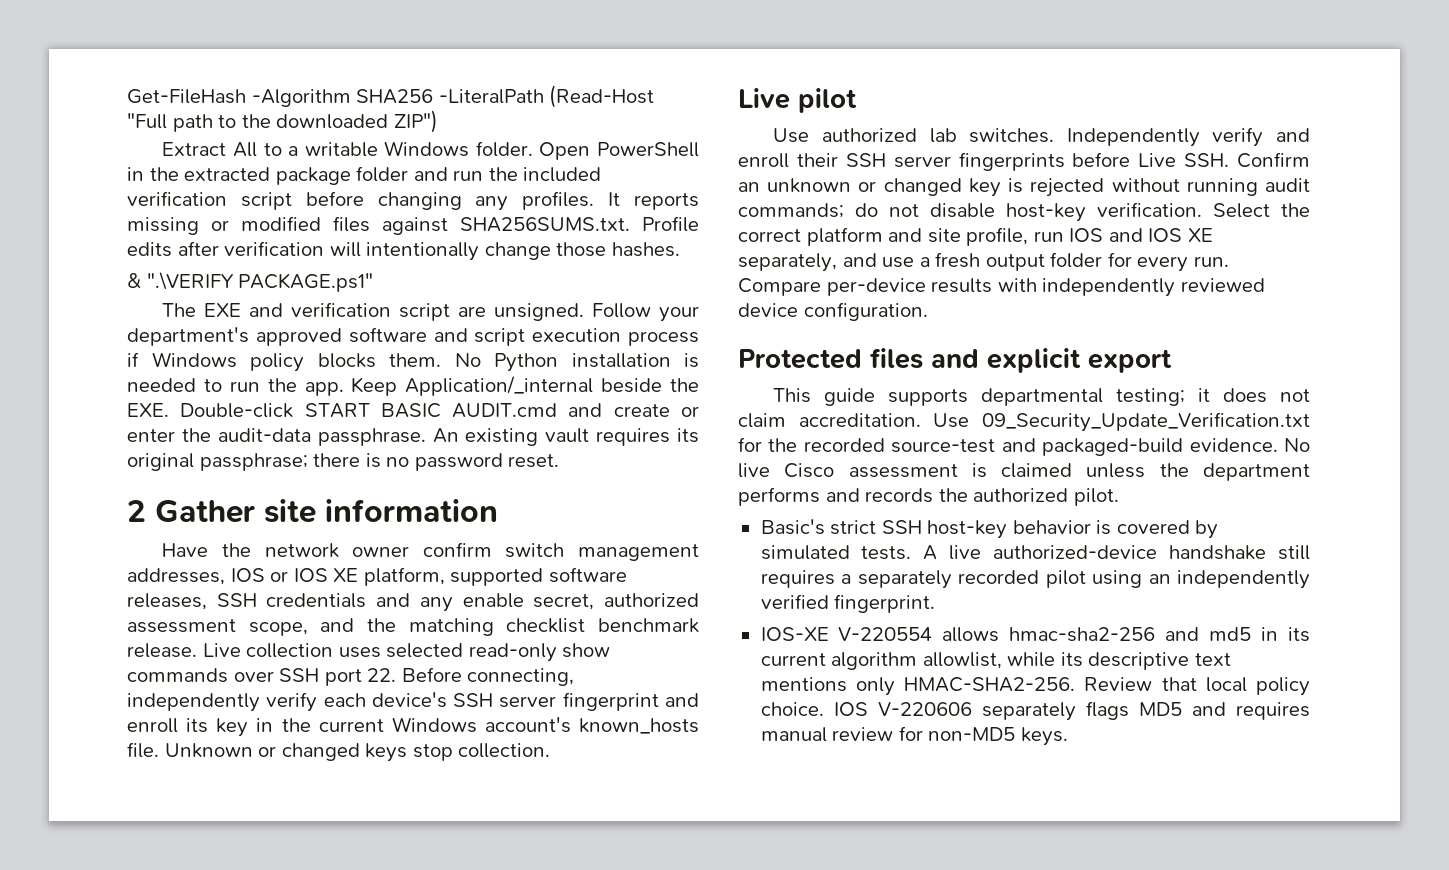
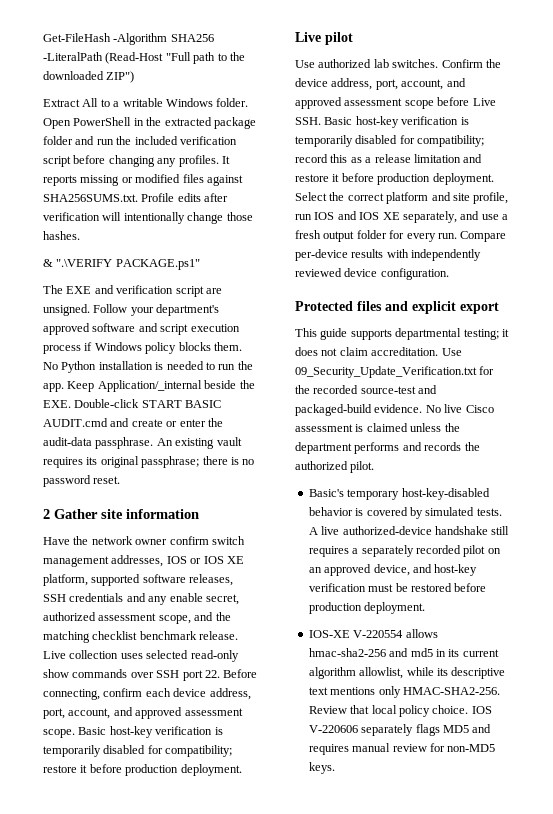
- Live collection uses selected read-only show commands over SSH port 22. Before connecting, independently verify each device's SSH server fingerprint and enroll its key in the current Windows account's known_hosts file. Unknown or changed keys stop collection.
+ Live collection uses selected read-only show commands over SSH port 22. Before connecting, confirm each device address, port, account, and approved assessment scope. Basic host-key verification is temporarily disabled for compatibility; restore it before production deployment.
- Independently verify and enroll their SSH server fingerprints before Live SSH. Confirm an unknown or changed key is rejected without running audit commands; do not disable host-key verification.
+ Confirm the device address, port, account, and approved assessment scope before Live SSH. Basic host-key verification is temporarily disabled for compatibility; record this as a release limitation and restore it before production deployment.
- Basic's strict SSH host-key behavior is covered by simulated tests.
+ Basic's temporary host-key-disabled behavior is covered by simulated tests.
- A live authorized-device handshake still requires a separately recorded pilot using an independently verified fingerprint.
+ A live authorized-device handshake still requires a separately recorded pilot on an approved device, and host-key verification must be restored before production deployment.

